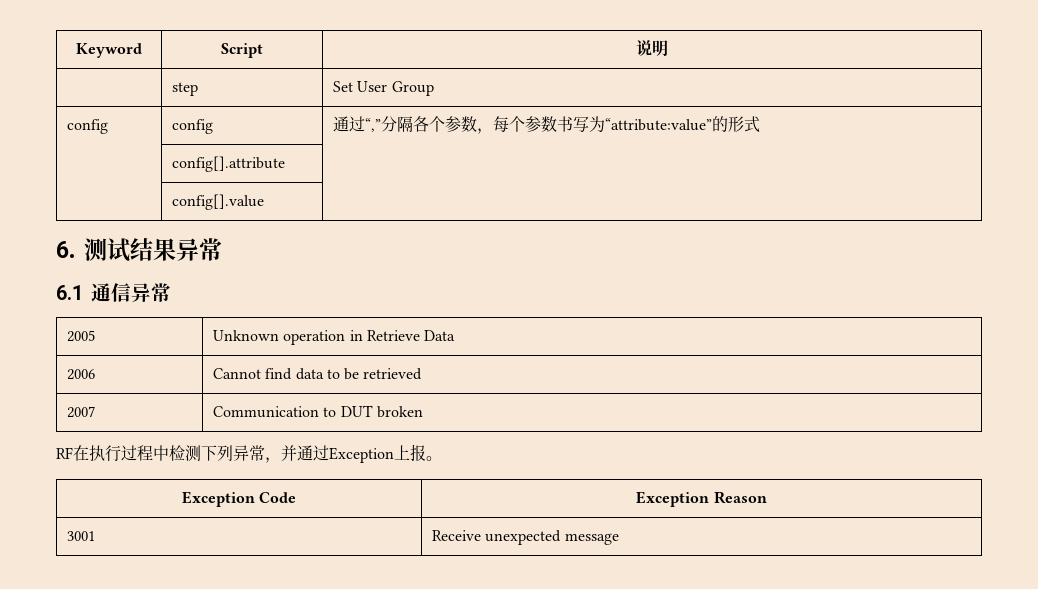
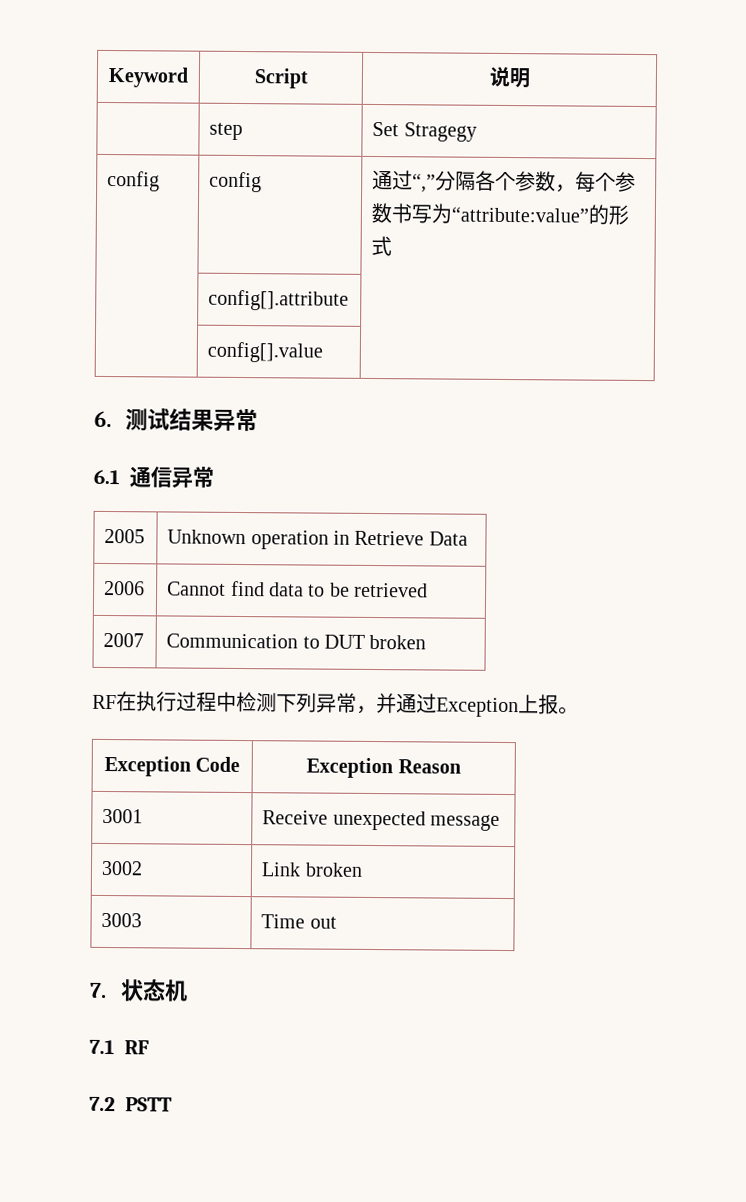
- | step | Set User Group
+ | step | Set Stragegy
+ 3002 | Link broken
+ 3003 | Time out
+ 7.状态机
+ 7.1 RF
+ 7.2 PSTT

